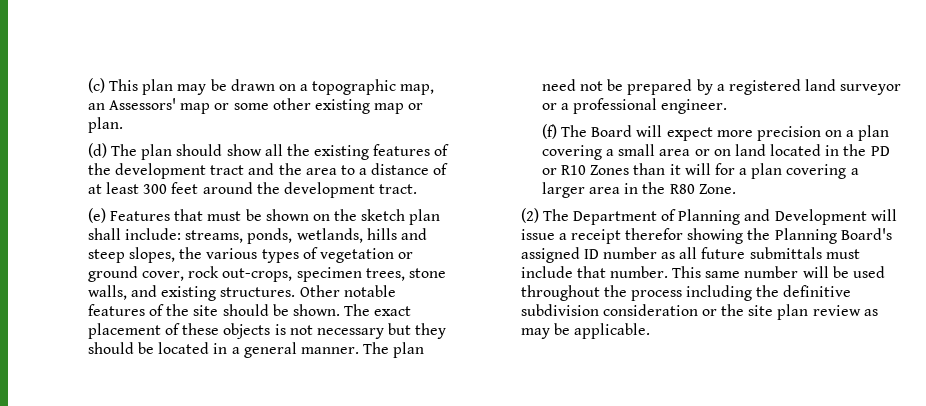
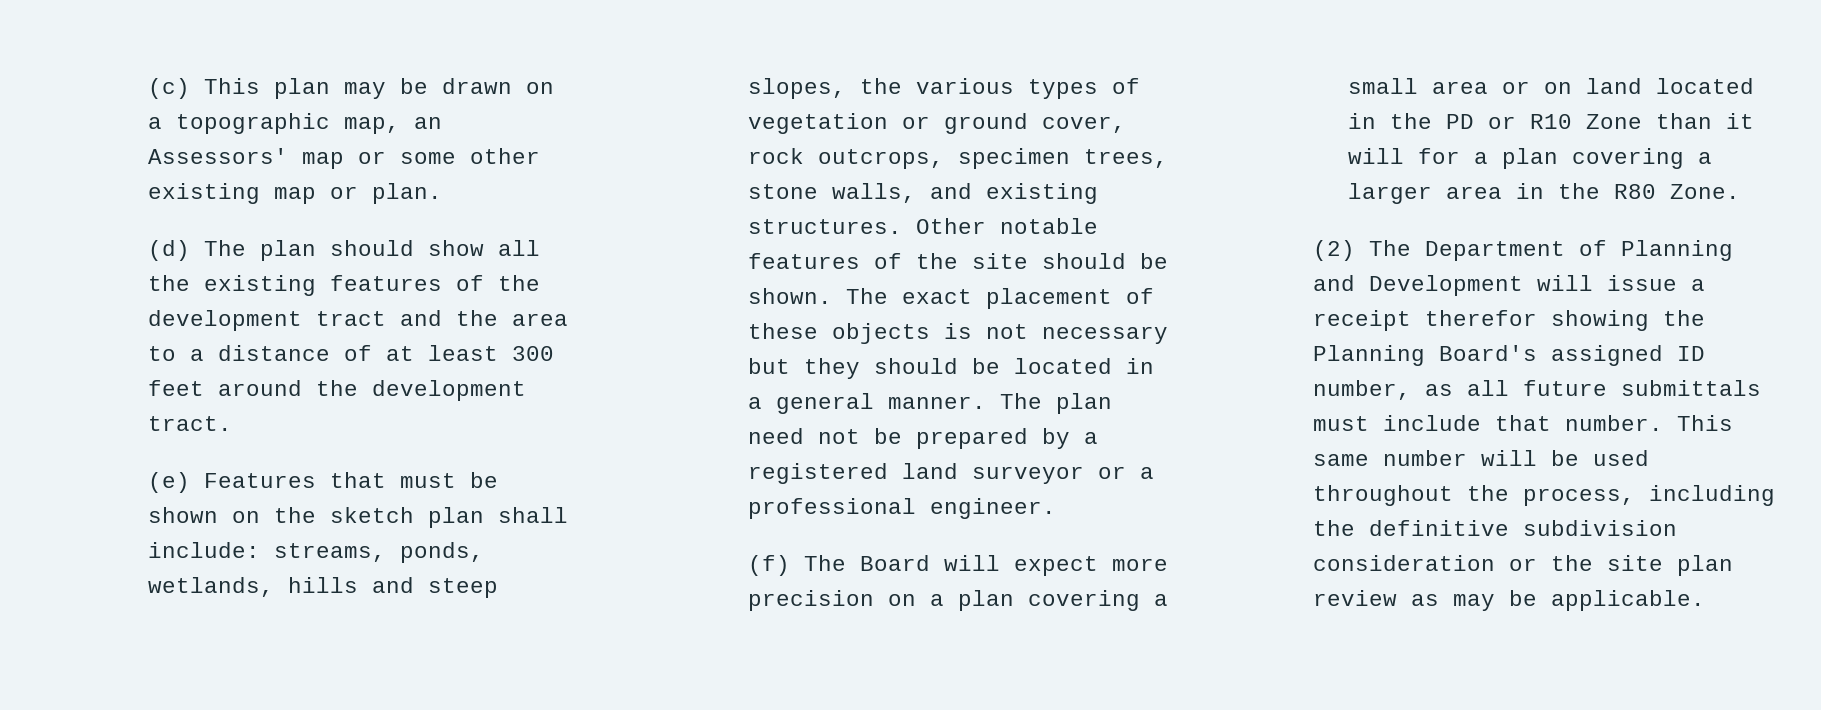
- (e) Features that must be shown on the sketch plan shall include: streams, ponds, wetlands, hills and steep slopes, the various types of vegetation or ground cover, rock out-crops, specimen trees, stone walls, and existing structures.
+ (e) Features that must be shown on the sketch plan shall include: streams, ponds, wetlands, hills and steep slopes, the various types of vegetation or ground cover, rock outcrops, specimen trees, stone walls, and existing structures.
- (f) The Board will expect more precision on a plan covering a small area or on land located in the PD or R10 Zones than it will for a plan covering a larger area in the R80 Zone.
+ (f) The Board will expect more precision on a plan covering a small area or on land located in the PD or R10 Zone than it will for a plan covering a larger area in the R80 Zone.
- (2) The Department of Planning and Development will issue a receipt therefor showing the Planning Board's assigned ID number as all future submittals must include that number.
+ (2) The Department of Planning and Development will issue a receipt therefor showing the Planning Board's assigned ID number, as all future submittals must include that number.
- This same number will be used throughout the process including the definitive subdivision consideration or the site plan review as may be applicable.
+ This same number will be used throughout the process, including the definitive subdivision consideration or the site plan review as may be applicable.

